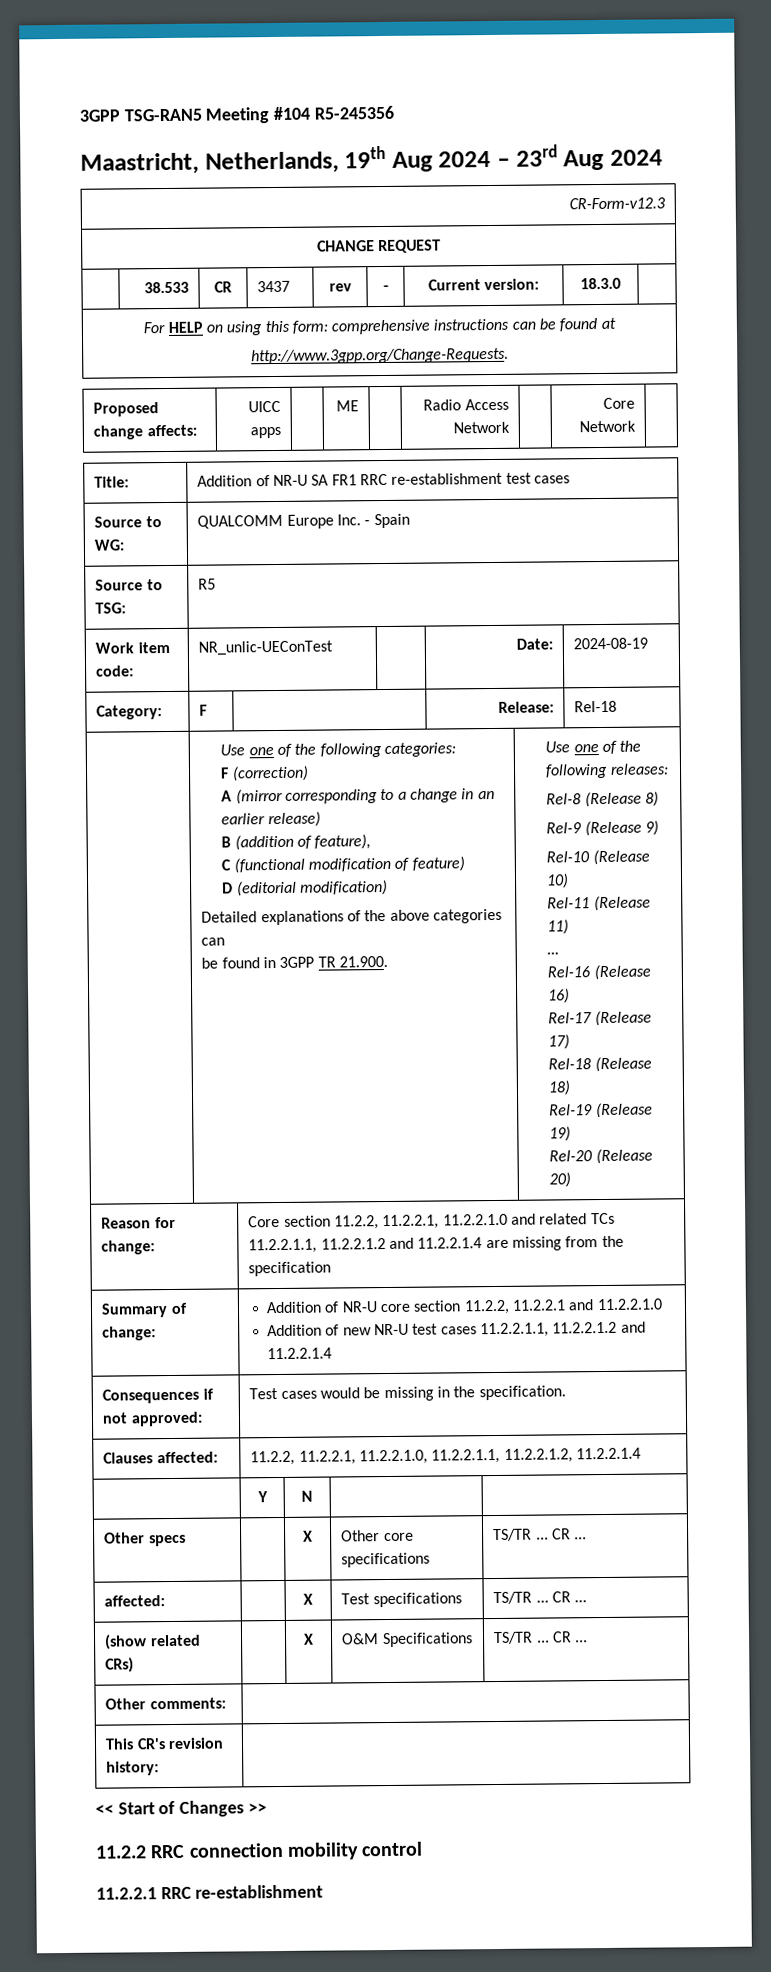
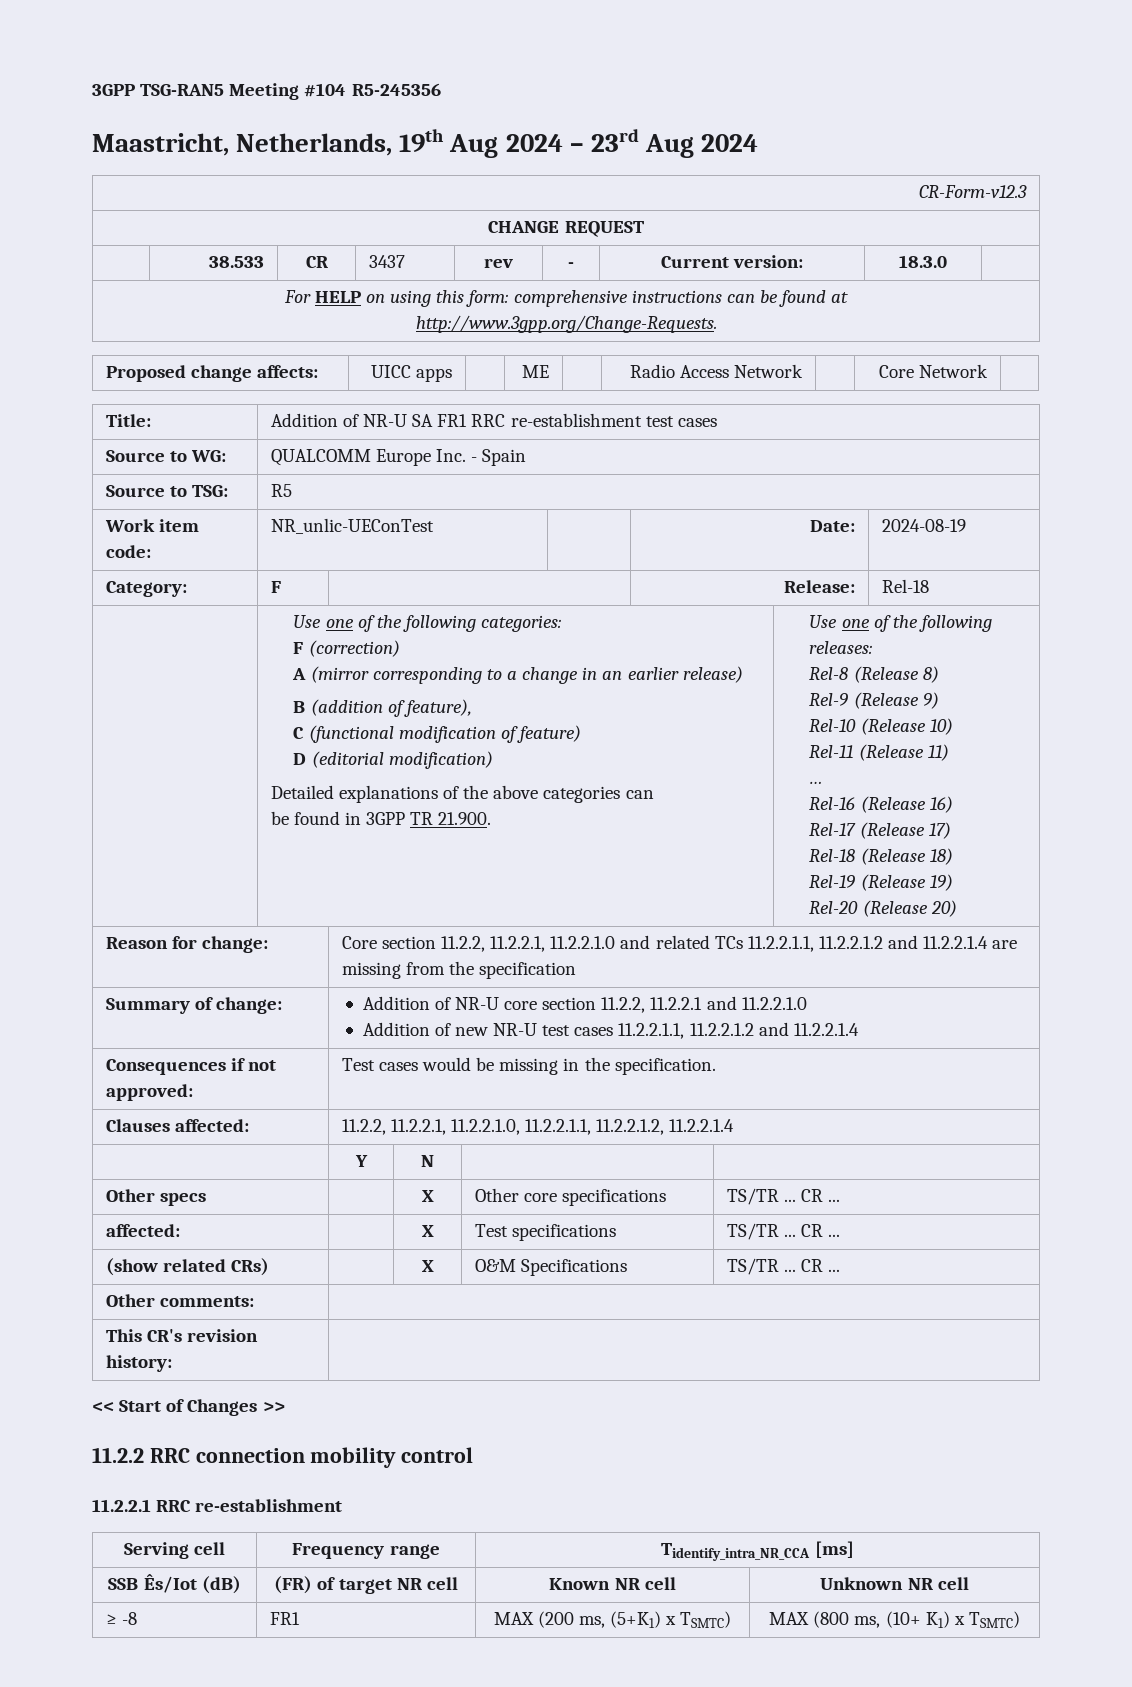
+ Serving cell | Frequency range | Tidentify_intra_NR_CCA [ms]
+ SSB Ês/Iot (dB) | (FR) of target NR cell | Known NR cell | Unknown NR cell
+ ≥ -8 | FR1 | MAX (200 ms, (5+K1) x TSMTC) | MAX (800 ms, (10+ K1) x TSMTC)

